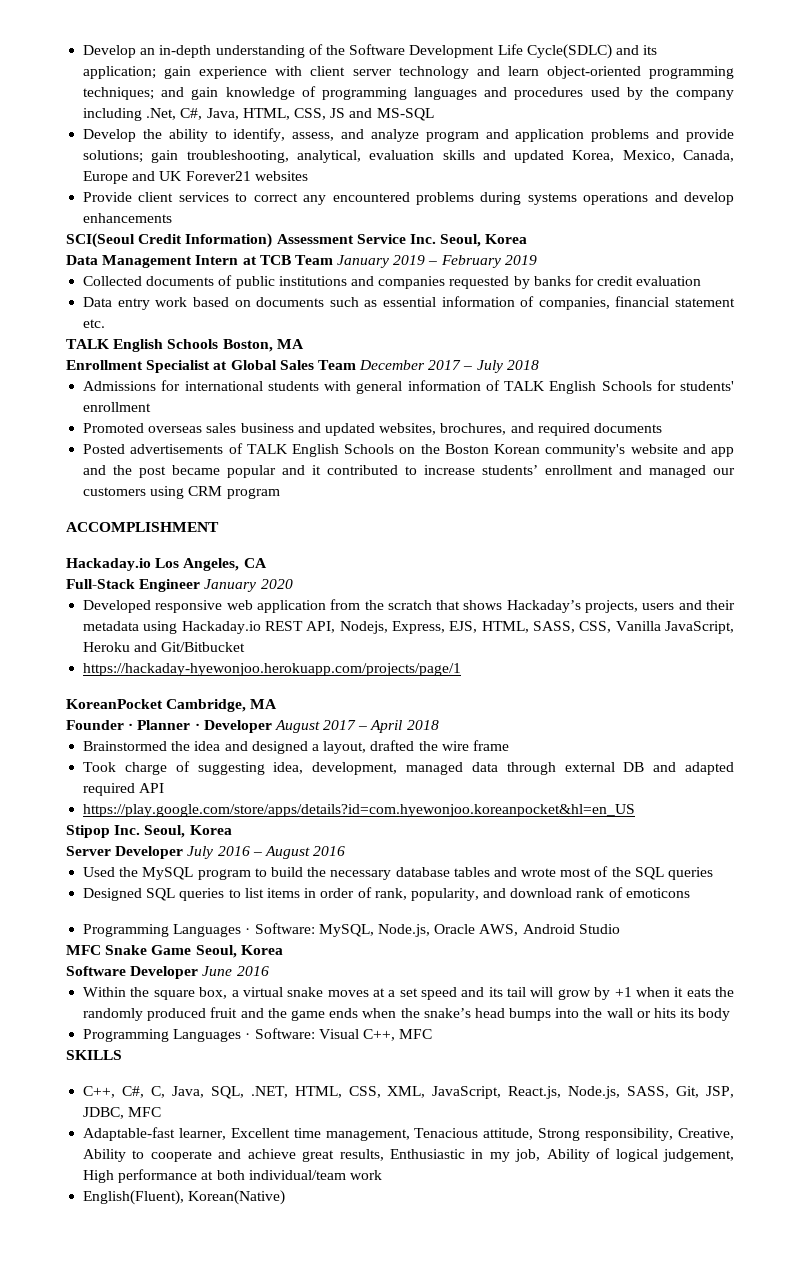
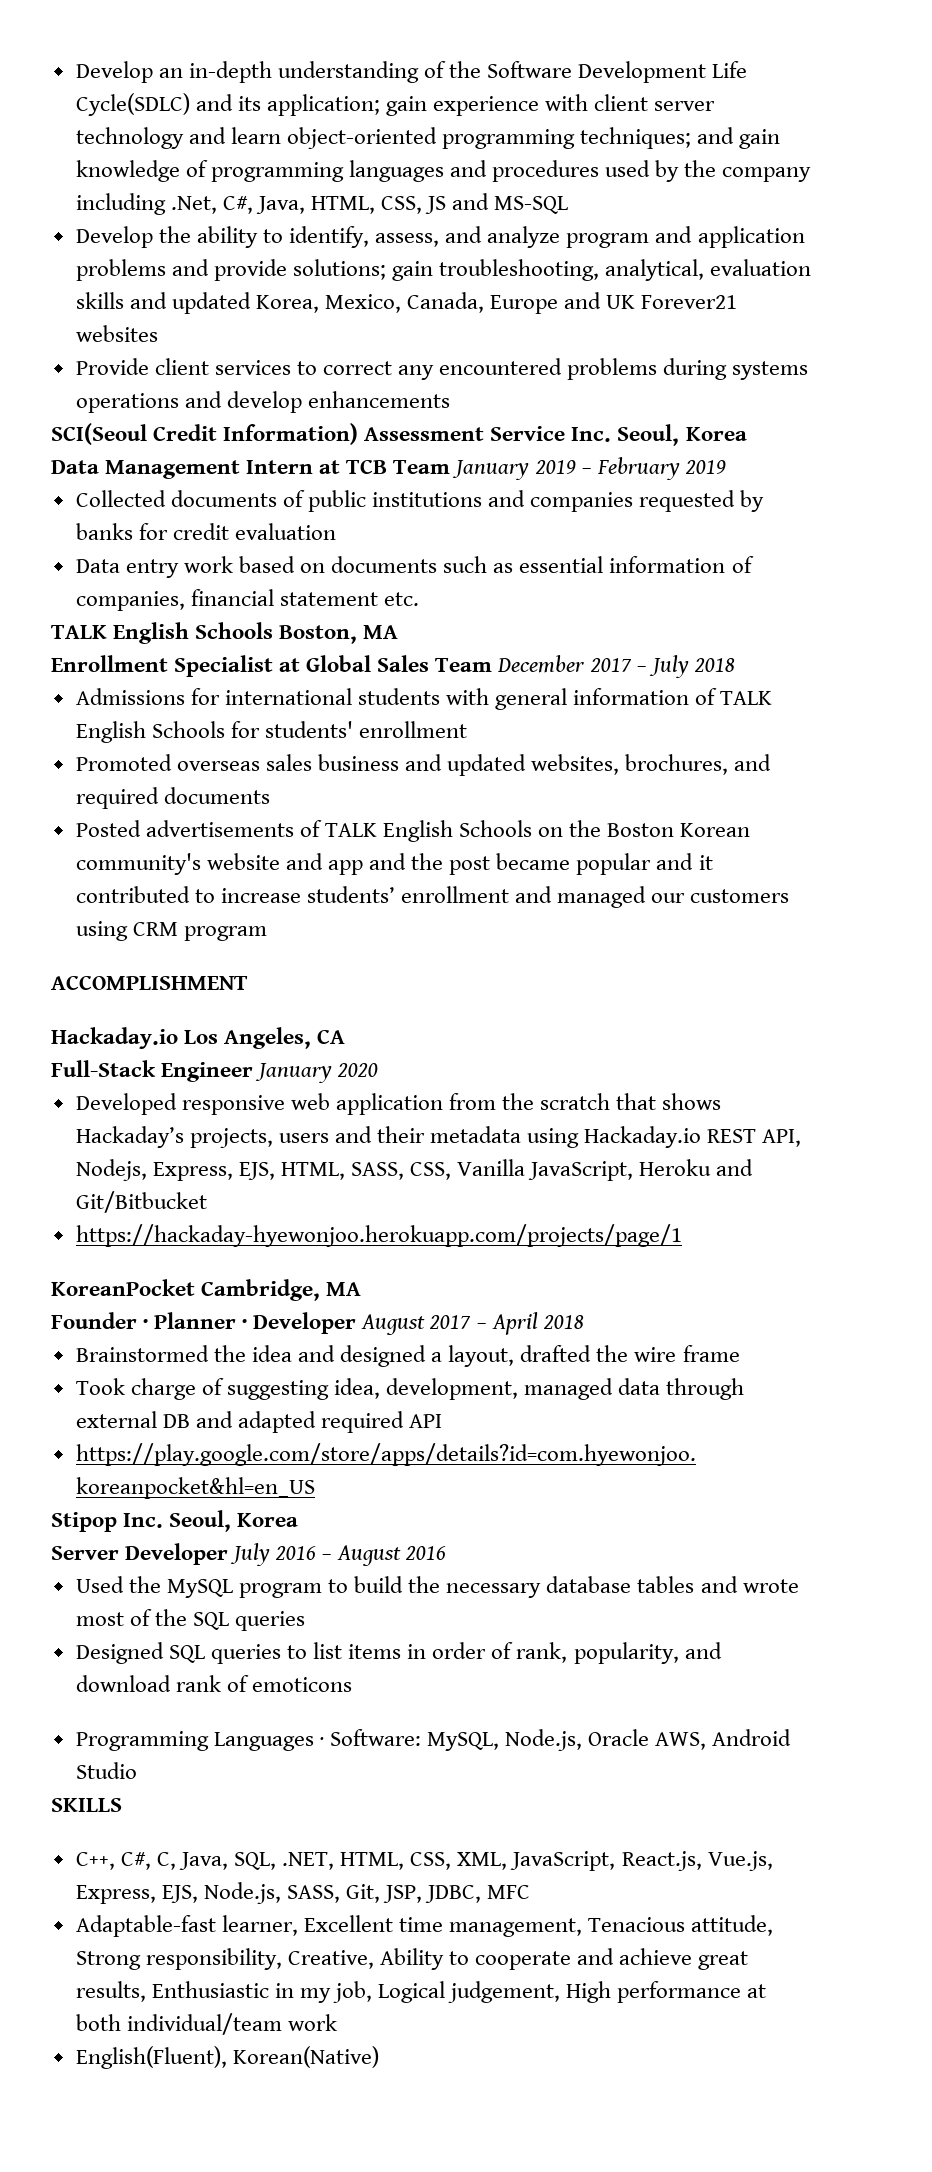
- MFC Snake Game Seoul, Korea
- Software Developer June 2016
- Within the square box, a virtual snake moves at a set speed and its tail will grow by +1 when it eats the randomly produced fruit and the game ends when the snake’s head bumps into the wall or hits its body
- Programming Languages · Software: Visual C++, MFC
- C++, C#, C, Java, SQL, .NET, HTML, CSS, XML, JavaScript, React.js, Node.js, SASS, Git, JSP, JDBC, MFC
+ C++, C#, C, Java, SQL, .NET, HTML, CSS, XML, JavaScript, React.js, Vue.js, Express, EJS, Node.js, SASS, Git, JSP, JDBC, MFC
- Adaptable-fast learner, Excellent time management, Tenacious attitude, Strong responsibility, Creative, Ability to cooperate and achieve great results, Enthusiastic in my job, Ability of logical judgement, High performance at both individual/team work
+ Adaptable-fast learner, Excellent time management, Tenacious attitude, Strong responsibility, Creative, Ability to cooperate and achieve great results, Enthusiastic in my job, Logical judgement, High performance at both individual/team work

